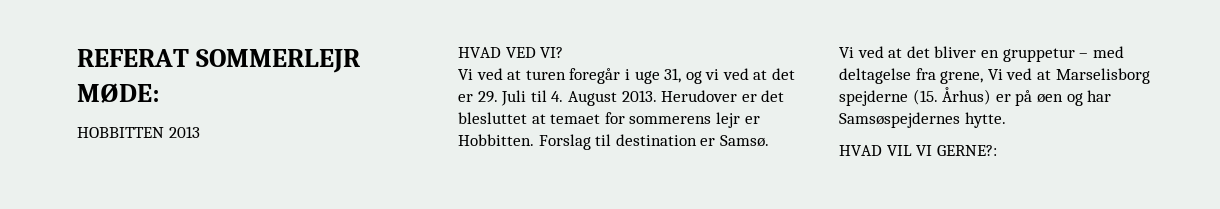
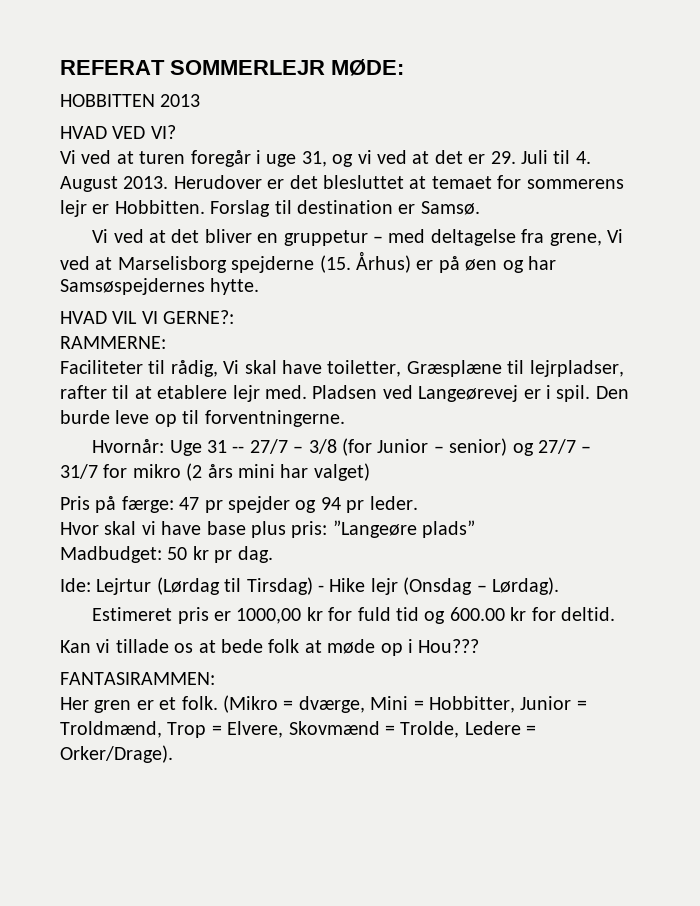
+ RAMMERNE:
+ Faciliteter til rådig, Vi skal have toiletter, Græsplæne til lejrpladser, rafter til at etablere lejr med. Pladsen ved Langeørevej er i spil. Den burde leve op til forventningerne.
+ Hvornår: Uge 31 -- 27/7 – 3/8 (for Junior – senior) og 27/7 – 31/7 for mikro (2 års mini har valget)
+ Pris på færge: 47 pr spejder og 94 pr leder.
+ Hvor skal vi have base plus pris: ”Langeøre plads”
+ Madbudget: 50 kr pr dag.
+ Ide: Lejrtur (Lørdag til Tirsdag) - Hike lejr (Onsdag – Lørdag).
+ Estimeret pris er 1000,00 kr for fuld tid og 600.00 kr for deltid.
+ Kan vi tillade os at bede folk at møde op i Hou???
+ FANTASIRAMMEN:
+ Her gren er et folk. (Mikro = dværge, Mini = Hobbitter, Junior = Troldmænd, Trop = Elvere, Skovmænd = Trolde, Ledere = Orker/Drage).

